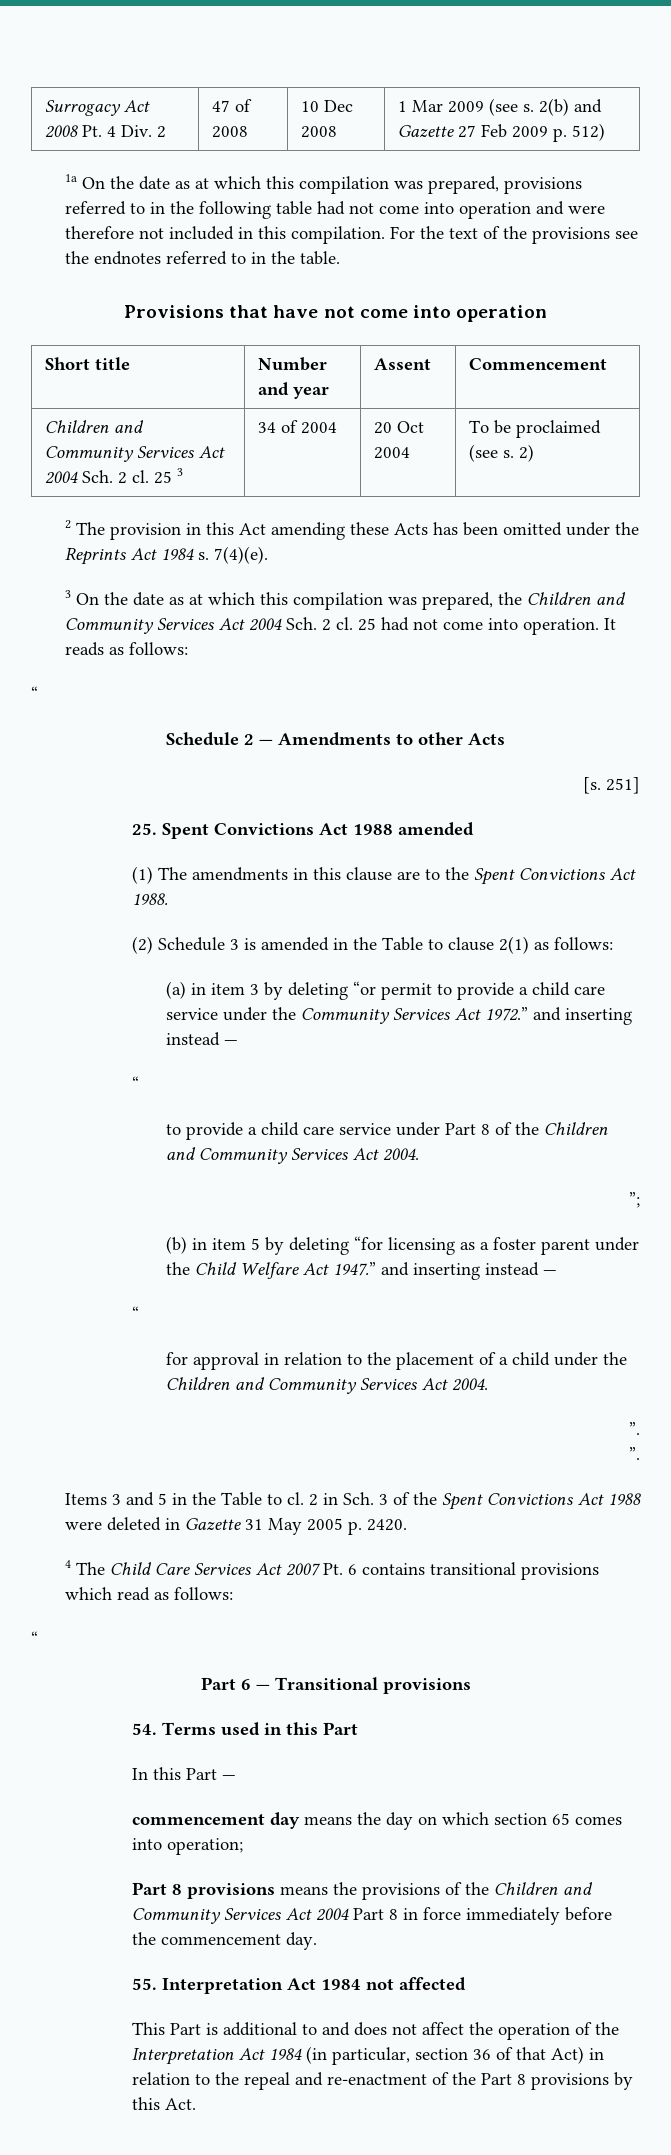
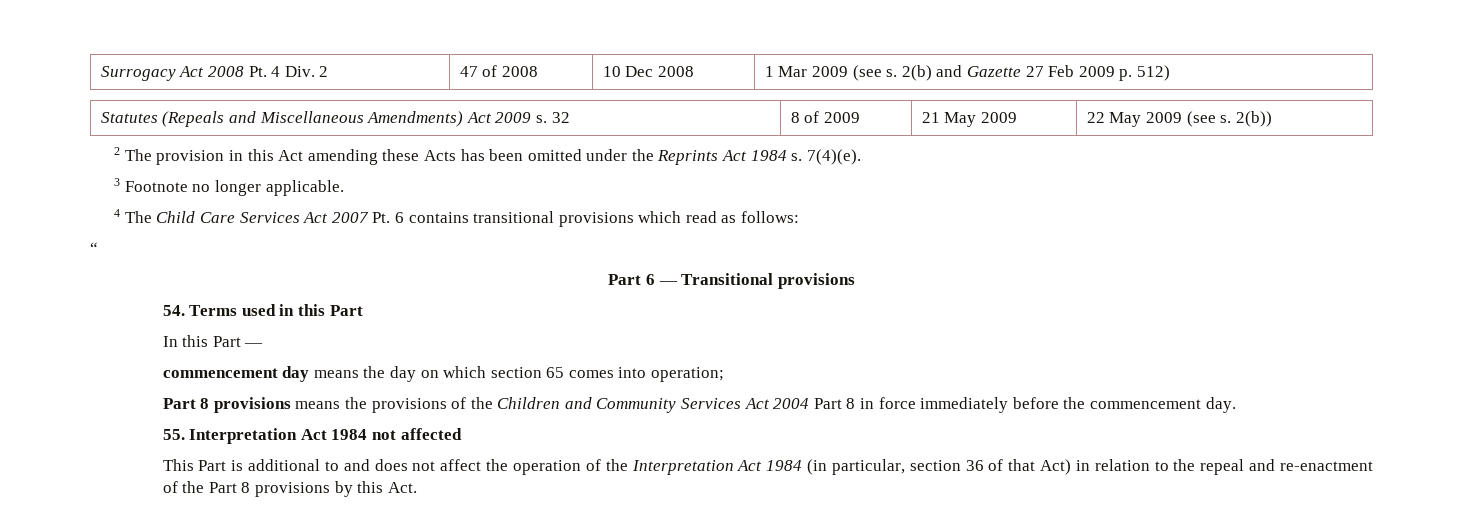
- 1a On the date as at which this compilation was prepared, provisions referred to in the following table had not come into operation and were therefore not included in this compilation. For the text of the provisions see the endnotes referred to in the table.
- Provisions that have not come into operation
- Short title | Number and year | Assent | Commencement
- Children and Community Services Act 2004 Sch. 2 cl. 25 3 | 34 of 2004 | 20 Oct 2004 | To be proclaimed (see s. 2)
+ Statutes (Repeals and Miscellaneous Amendments) Act 2009 s. 32 | 8 of 2009 | 21 May 2009 | 22 May 2009 (see s. 2(b))
- 3 On the date as at which this compilation was prepared, the Children and Community Services Act 2004 Sch. 2 cl. 25 had not come into operation. It reads as follows:
- “
- Schedule 2 — Amendments to other Acts
- [s. 251]
- 25. Spent Convictions Act 1988 amended
- (1) The amendments in this clause are to the Spent Convictions Act 1988.
- (2) Schedule 3 is amended in the Table to clause 2(1) as follows:
- (a) in item 3 by deleting “or permit to provide a child care service under the Community Services Act 1972.” and inserting instead —
- “
- to provide a child care service under Part 8 of the Children and Community Services Act 2004.
- ”;
- (b) in item 5 by deleting “for licensing as a foster parent under the Child Welfare Act 1947.” and inserting instead —
- “
- for approval in relation to the placement of a child under the Children and Community Services Act 2004.
- ”.
- ”.
- Items 3 and 5 in the Table to cl. 2 in Sch. 3 of the Spent Convictions Act 1988 were deleted in Gazette 31 May 2005 p. 2420.
+ 3 Footnote no longer applicable.

